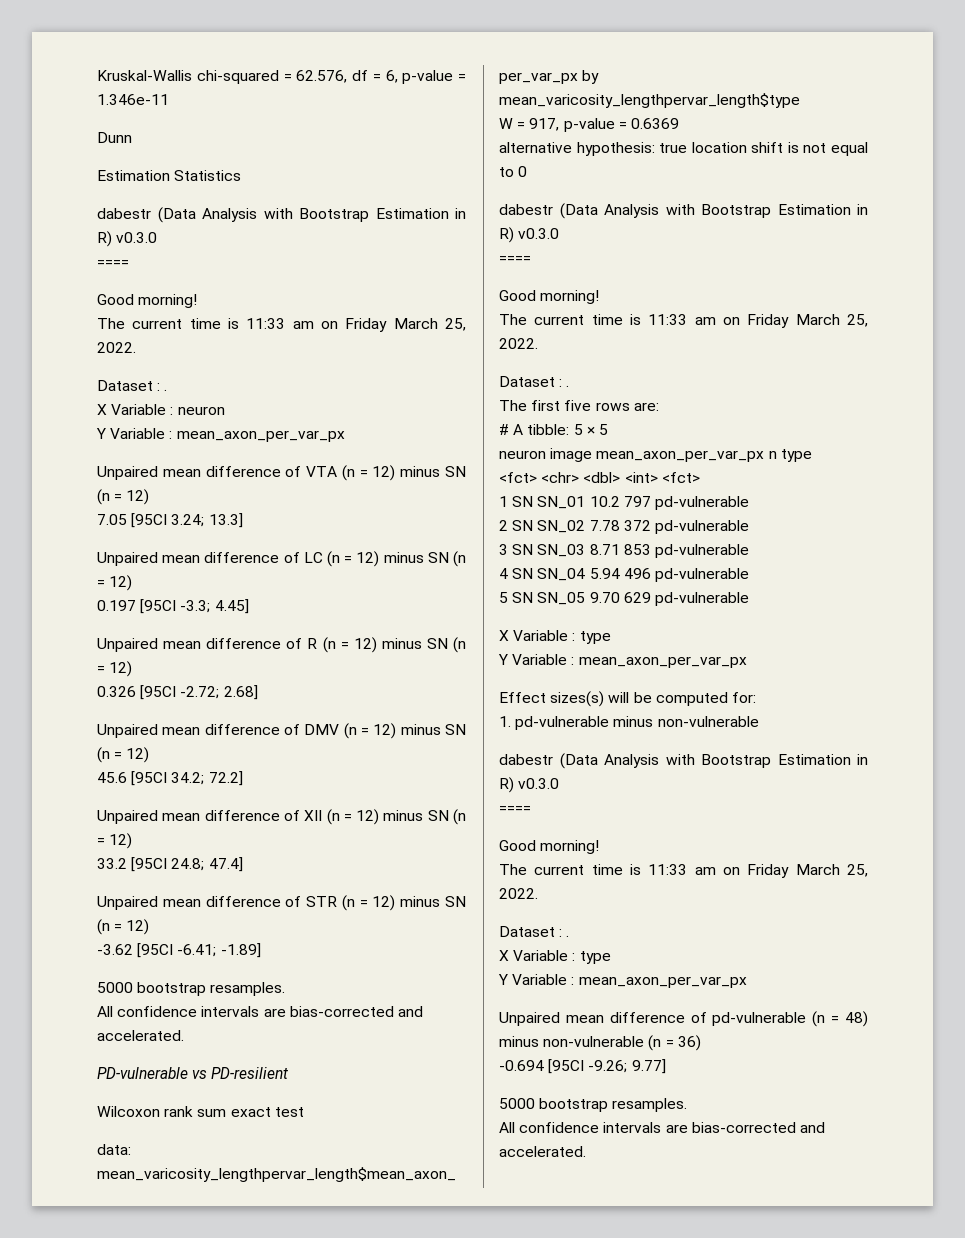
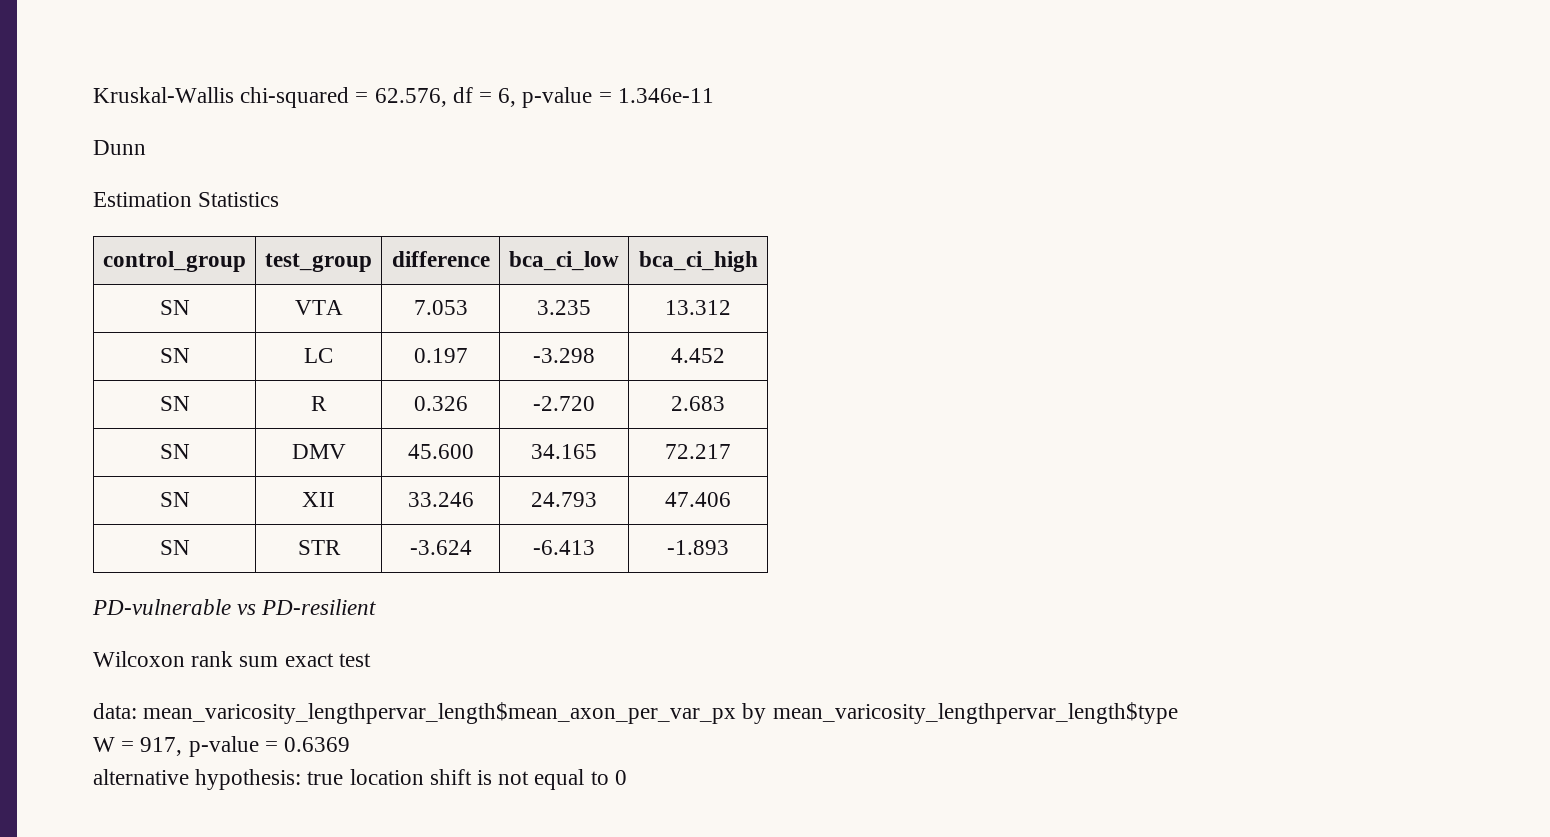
  Estimation Statistics
- dabestr (Data Analysis with Bootstrap Estimation in R) v0.3.0
- ====
- Good morning!
- The current time is 11:33 am on Friday March 25, 2022.
- Dataset : .
- X Variable : neuron
- Y Variable : mean_axon_per_var_px
- Unpaired mean difference of VTA (n = 12) minus SN (n = 12)
- 7.05 [95CI 3.24; 13.3]
- Unpaired mean difference of LC (n = 12) minus SN (n = 12)
- 0.197 [95CI -3.3; 4.45]
- Unpaired mean difference of R (n = 12) minus SN (n = 12)
- 0.326 [95CI -2.72; 2.68]
- Unpaired mean difference of DMV (n = 12) minus SN (n = 12)
- 45.6 [95CI 34.2; 72.2]
- Unpaired mean difference of XII (n = 12) minus SN (n = 12)
- 33.2 [95CI 24.8; 47.4]
- Unpaired mean difference of STR (n = 12) minus SN (n = 12)
- -3.62 [95CI -6.41; -1.89]
- 5000 bootstrap resamples.
- All confidence intervals are bias-corrected and accelerated.
+ control_group | test_group | difference | bca_ci_low | bca_ci_high
+ SN | VTA | 7.053 | 3.235 | 13.312
+ SN | LC | 0.197 | -3.298 | 4.452
+ SN | R | 0.326 | -2.720 | 2.683
+ SN | DMV | 45.600 | 34.165 | 72.217
+ SN | XII | 33.246 | 24.793 | 47.406
+ SN | STR | -3.624 | -6.413 | -1.893
  alternative hypothesis: true location shift is not equal to 0
- dabestr (Data Analysis with Bootstrap Estimation in R) v0.3.0
- ====
- Good morning!
- The current time is 11:33 am on Friday March 25, 2022.
- Dataset : .
- The first five rows are:
- # A tibble: 5 × 5
- neuron image mean_axon_per_var_px n type
- <fct> <chr> <dbl> <int> <fct>
- 1 SN SN_01 10.2 797 pd-vulnerable
- 2 SN SN_02 7.78 372 pd-vulnerable
- 3 SN SN_03 8.71 853 pd-vulnerable
- 4 SN SN_04 5.94 496 pd-vulnerable
- 5 SN SN_05 9.70 629 pd-vulnerable
- X Variable : type
- Y Variable : mean_axon_per_var_px
- Effect sizes(s) will be computed for:
- 1. pd-vulnerable minus non-vulnerable
- dabestr (Data Analysis with Bootstrap Estimation in R) v0.3.0
- ====
- Good morning!
- The current time is 11:33 am on Friday March 25, 2022.
- Dataset : .
- X Variable : type
- Y Variable : mean_axon_per_var_px
- Unpaired mean difference of pd-vulnerable (n = 48) minus non-vulnerable (n = 36)
- -0.694 [95CI -9.26; 9.77]
- 5000 bootstrap resamples.
- All confidence intervals are bias-corrected and accelerated.

